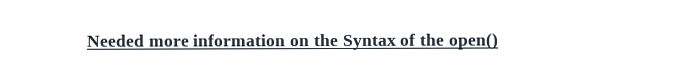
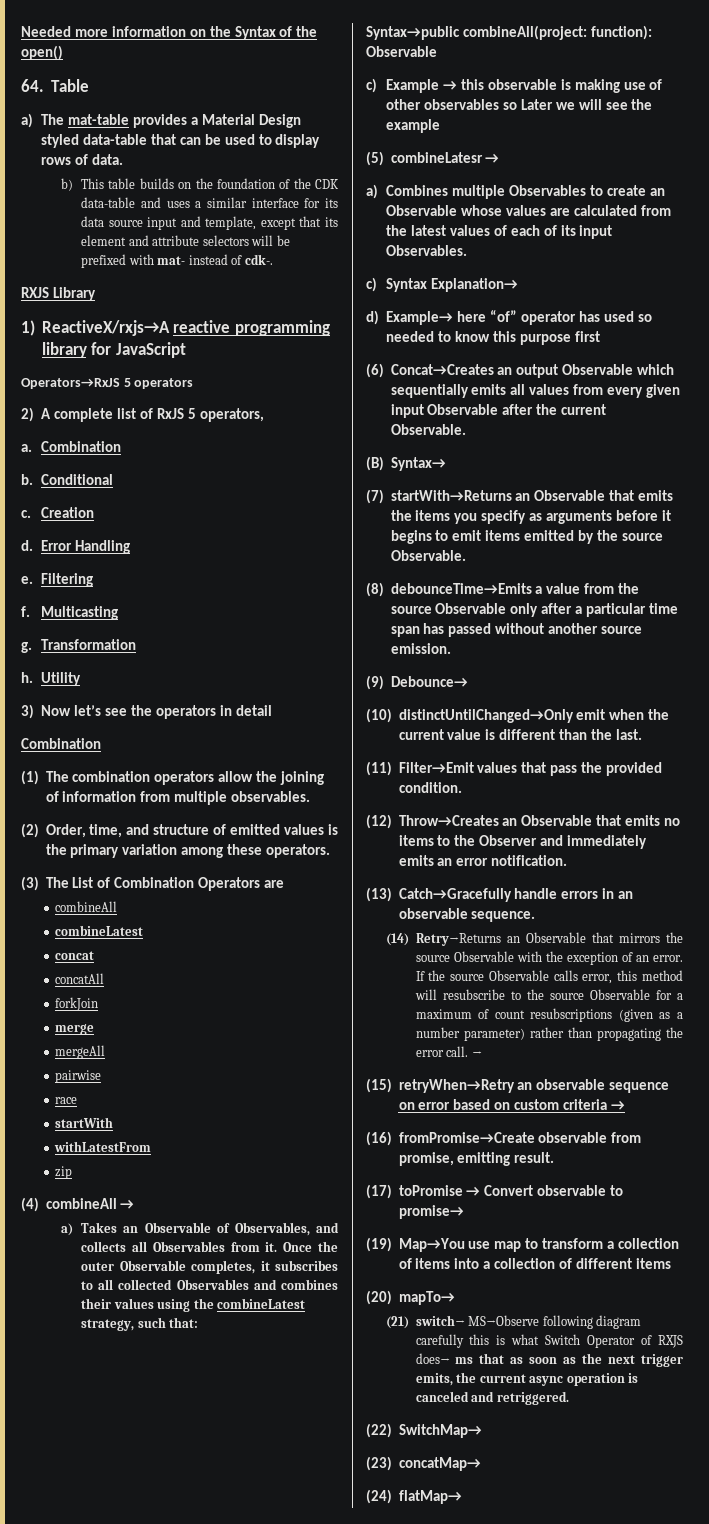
+ 64. Table
+ a) The mat-table provides a Material Design styled data-table that can be used to display rows of data.
+ b) This table builds on the foundation of the CDK data-table and uses a similar interface for its data source input and template, except that its element and attribute selectors will be prefixed with mat- instead of cdk-.
+ RXJS Library
+ 1) ReactiveX/rxjs→A reactive programming library for JavaScript
+ Operators→RxJS 5 operators
+ 2) A complete list of RxJS 5 operators,
+ a. Combination
+ b. Conditional
+ c. Creation
+ d. Error Handling
+ e. Filtering
+ f. Multicasting
+ g. Transformation
+ h. Utility
+ 3) Now let’s see the operators in detail
+ Combination
+ (1) The combination operators allow the joining of information from multiple observables.
+ (2) Order, time, and structure of emitted values is the primary variation among these operators.
+ (3) The List of Combination Operators are
+ combineAll
+ combineLatest
+ concat
+ concatAll
+ forkJoin
+ merge
+ mergeAll
+ pairwise
+ race
+ startWith
+ withLatestFrom
+ zip
+ (4) combineAll →
+ a) Takes an Observable of Observables, and collects all Observables from it. Once the outer Observable completes, it subscribes to all collected Observables and combines their values using the combineLatest strategy, such that:
+ Syntax→public combineAll(project: function): Observable
+ c) Example → this observable is making use of other observables so Later we will see the example
+ (5) combineLatesr →
+ a) Combines multiple Observables to create an Observable whose values are calculated from the latest values of each of its input Observables.
+ c) Syntax Explanation→
+ d) Example→ here “of” operator has used so needed to know this purpose first
+ (6) Concat→Creates an output Observable which sequentially emits all values from every given input Observable after the current Observable.
+ (B) Syntax→
+ (7) startWith→Returns an Observable that emits the items you specify as arguments before it begins to emit items emitted by the source Observable.
+ (8) debounceTime→Emits a value from the source Observable only after a particular time span has passed without another source emission.
+ (9) Debounce→
+ (10) distinctUntilChanged→Only emit when the current value is different than the last.
+ (11) Filter→Emit values that pass the provided condition.
+ (12) Throw→Creates an Observable that emits no items to the Observer and immediately emits an error notification.
+ (13) Catch→Gracefully handle errors in an observable sequence.
+ (14) Retry→Returns an Observable that mirrors the source Observable with the exception of an error. If the source Observable calls error, this method will resubscribe to the source Observable for a maximum of count resubscriptions (given as a number parameter) rather than propagating the error call. →
+ (15) retryWhen→Retry an observable sequence on error based on custom criteria →
+ (16) fromPromise→Create observable from promise, emitting result.
+ (17) toPromise → Convert observable to promise→
+ (19) Map→You use map to transform a collection of items into a collection of different items
+ (20) mapTo→
+ (21) switch→ MS→Observe following diagram carefully this is what Switch Operator of RXJS does→ ms that as soon as the next trigger emits, the current async operation is canceled and retriggered.
+ (22) SwitchMap→
+ (23) concatMap→
+ (24) flatMap→

